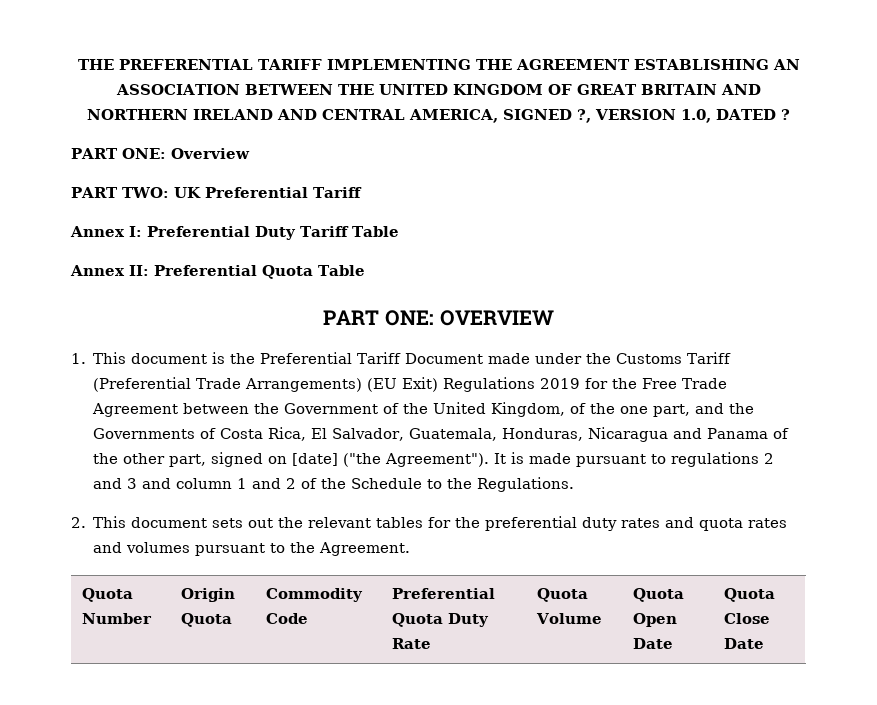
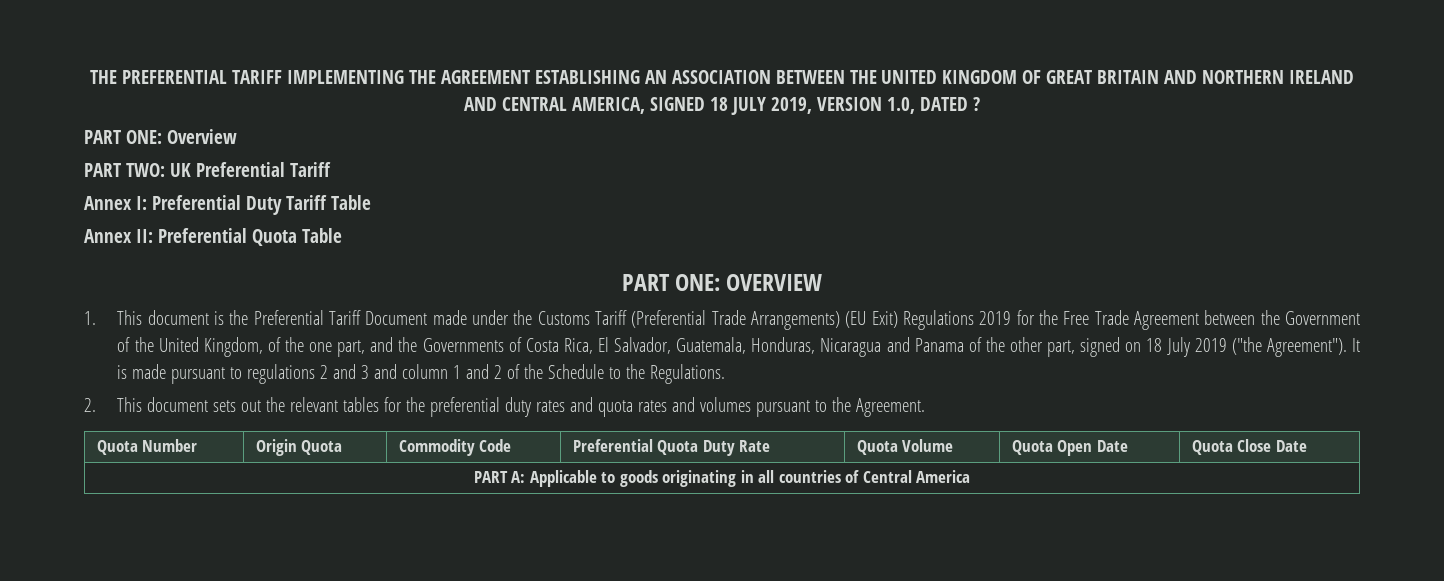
- THE PREFERENTIAL TARIFF IMPLEMENTING THE AGREEMENT ESTABLISHING AN ASSOCIATION BETWEEN THE UNITED KINGDOM OF GREAT BRITAIN AND NORTHERN IRELAND AND CENTRAL AMERICA, SIGNED ?, VERSION 1.0, DATED ?
+ THE PREFERENTIAL TARIFF IMPLEMENTING THE AGREEMENT ESTABLISHING AN ASSOCIATION BETWEEN THE UNITED KINGDOM OF GREAT BRITAIN AND NORTHERN IRELAND AND CENTRAL AMERICA, SIGNED 18 JULY 2019, VERSION 1.0, DATED ?
- 1. This document is the Preferential Tariff Document made under the Customs Tariff (Preferential Trade Arrangements) (EU Exit) Regulations 2019 for the Free Trade Agreement between the Government of the United Kingdom, of the one part, and the Governments of Costa Rica, El Salvador, Guatemala, Honduras, Nicaragua and Panama of the other part, signed on [date] ("the Agreement").
+ 1. This document is the Preferential Tariff Document made under the Customs Tariff (Preferential Trade Arrangements) (EU Exit) Regulations 2019 for the Free Trade Agreement between the Government of the United Kingdom, of the one part, and the Governments of Costa Rica, El Salvador, Guatemala, Honduras, Nicaragua and Panama of the other part, signed on 18 July 2019 ("the Agreement").
+ PART A: Applicable to goods originating in all countries of Central America

